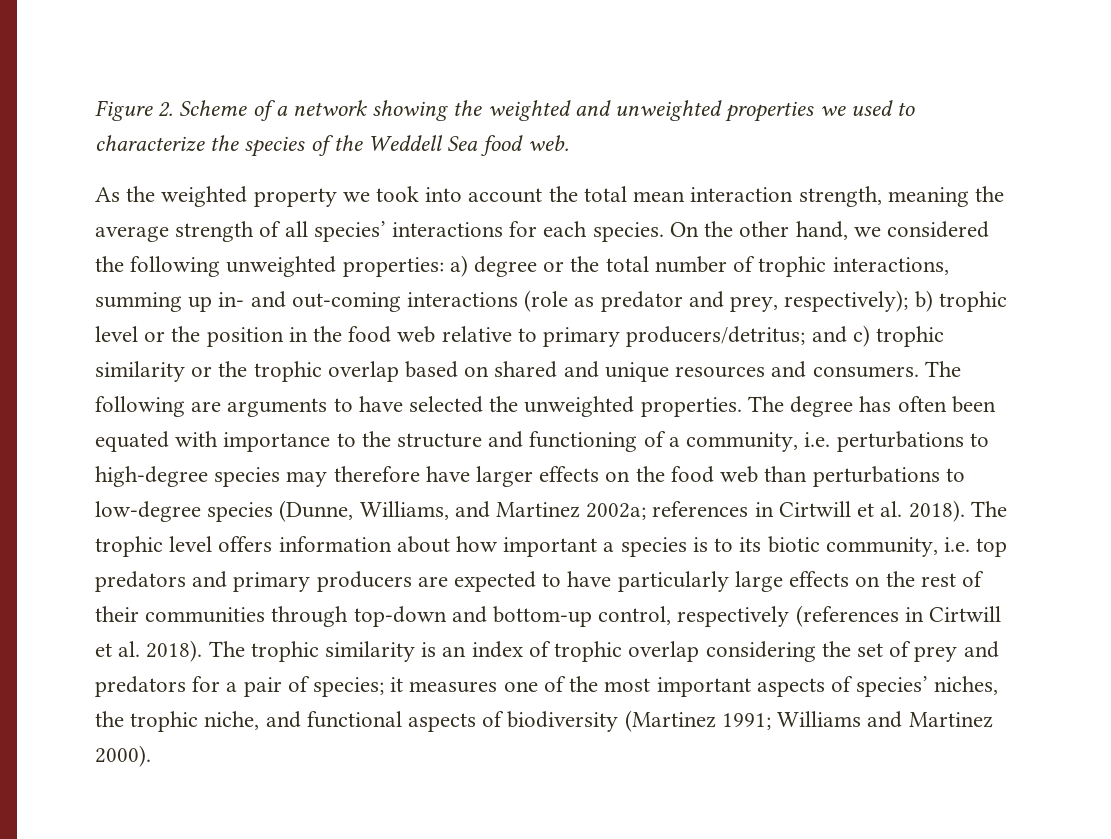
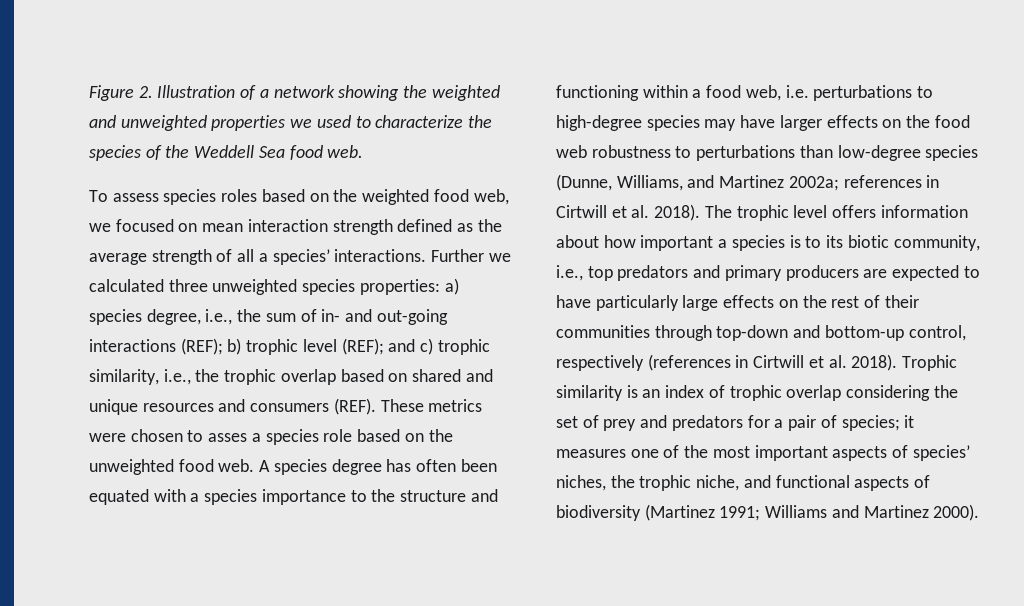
- Figure 2. Scheme of a network showing the weighted and unweighted properties we used to characterize the species of the Weddell Sea food web.
+ Figure 2. Illustration of a network showing the weighted and unweighted properties we used to characterize the species of the Weddell Sea food web.
- As the weighted property we took into account the total mean interaction strength, meaning the average strength of all species’ interactions for each species. On the other hand, we considered the following unweighted properties: a) degree or the total number of trophic interactions, summing up in- and out-coming interactions (role as predator and prey, respectively); b) trophic level or the position in the food web relative to primary producers/detritus; and c) trophic similarity or the trophic overlap based on shared and unique resources and consumers. The following are arguments to have selected the unweighted properties. The degree has often been equated with importance to the structure and functioning of a community, i.e. perturbations to high-degree species may therefore have larger effects on the food web than perturbations to low-degree species (Dunne, Williams, and Martinez 2002a; references in Cirtwill et al. 2018).
+ To assess species roles based on the weighted food web, we focused on mean interaction strength defined as the average strength of all a species’ interactions. Further we calculated three unweighted species properties: a) species degree, i.e., the sum of in- and out-going interactions (REF); b) trophic level (REF); and c) trophic similarity, i.e., the trophic overlap based on shared and unique resources and consumers (REF). These metrics were chosen to asses a species role based on the unweighted food web. A species degree has often been equated with a species importance to the structure and functioning within a food web, i.e. perturbations to high-degree species may have larger effects on the food web robustness to perturbations than low-degree species (Dunne, Williams, and Martinez 2002a; references in Cirtwill et al. 2018).
- The trophic level offers information about how important a species is to its biotic community, i.e. top predators and primary producers are expected to have particularly large effects on the rest of their communities through top-down and bottom-up control, respectively (references in Cirtwill et al. 2018).
+ The trophic level offers information about how important a species is to its biotic community, i.e., top predators and primary producers are expected to have particularly large effects on the rest of their communities through top-down and bottom-up control, respectively (references in Cirtwill et al. 2018).
- The trophic similarity is an index of trophic overlap considering the set of prey and predators for a pair of species; it measures one of the most important aspects of species’ niches, the trophic niche, and functional aspects of biodiversity (Martinez 1991; Williams and Martinez 2000).
+ Trophic similarity is an index of trophic overlap considering the set of prey and predators for a pair of species; it measures one of the most important aspects of species’ niches, the trophic niche, and functional aspects of biodiversity (Martinez 1991; Williams and Martinez 2000).

